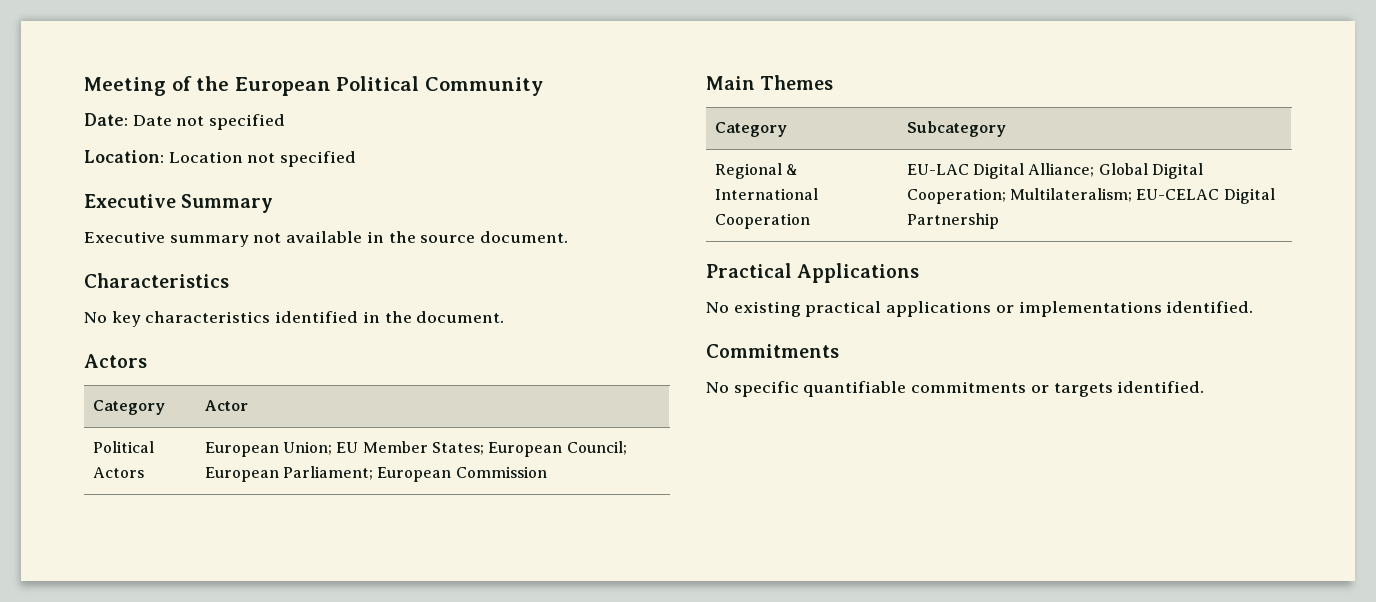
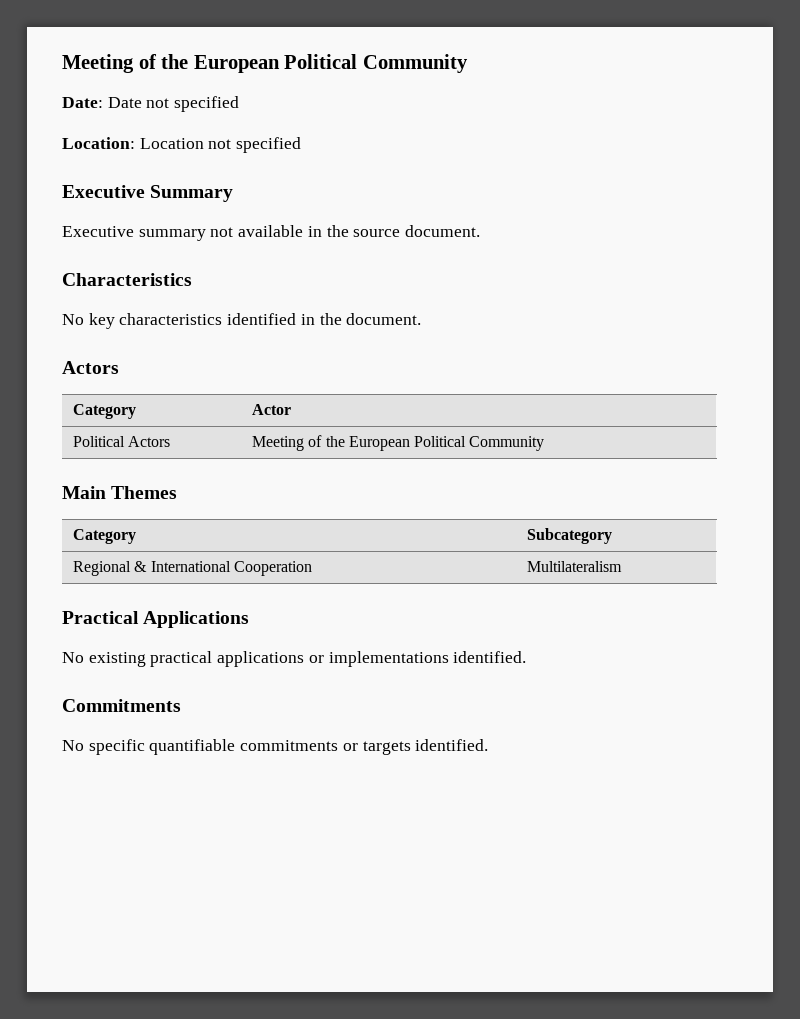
- Political Actors | European Union; EU Member States; European Council; European Parliament; European Commission
+ Political Actors | Meeting of the European Political Community
- Regional & International Cooperation | EU-LAC Digital Alliance; Global Digital Cooperation; Multilateralism; EU-CELAC Digital Partnership
+ Regional & International Cooperation | Multilateralism

